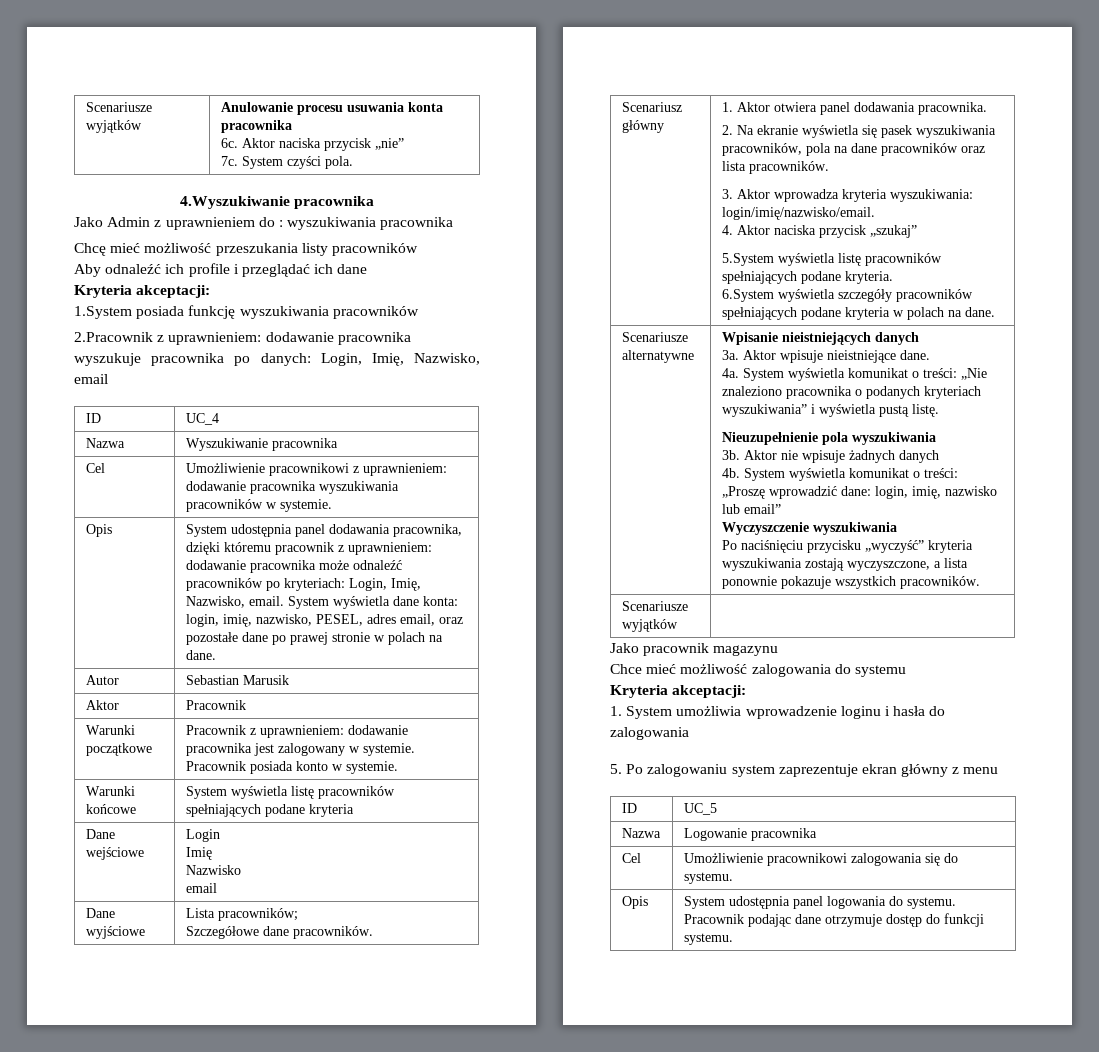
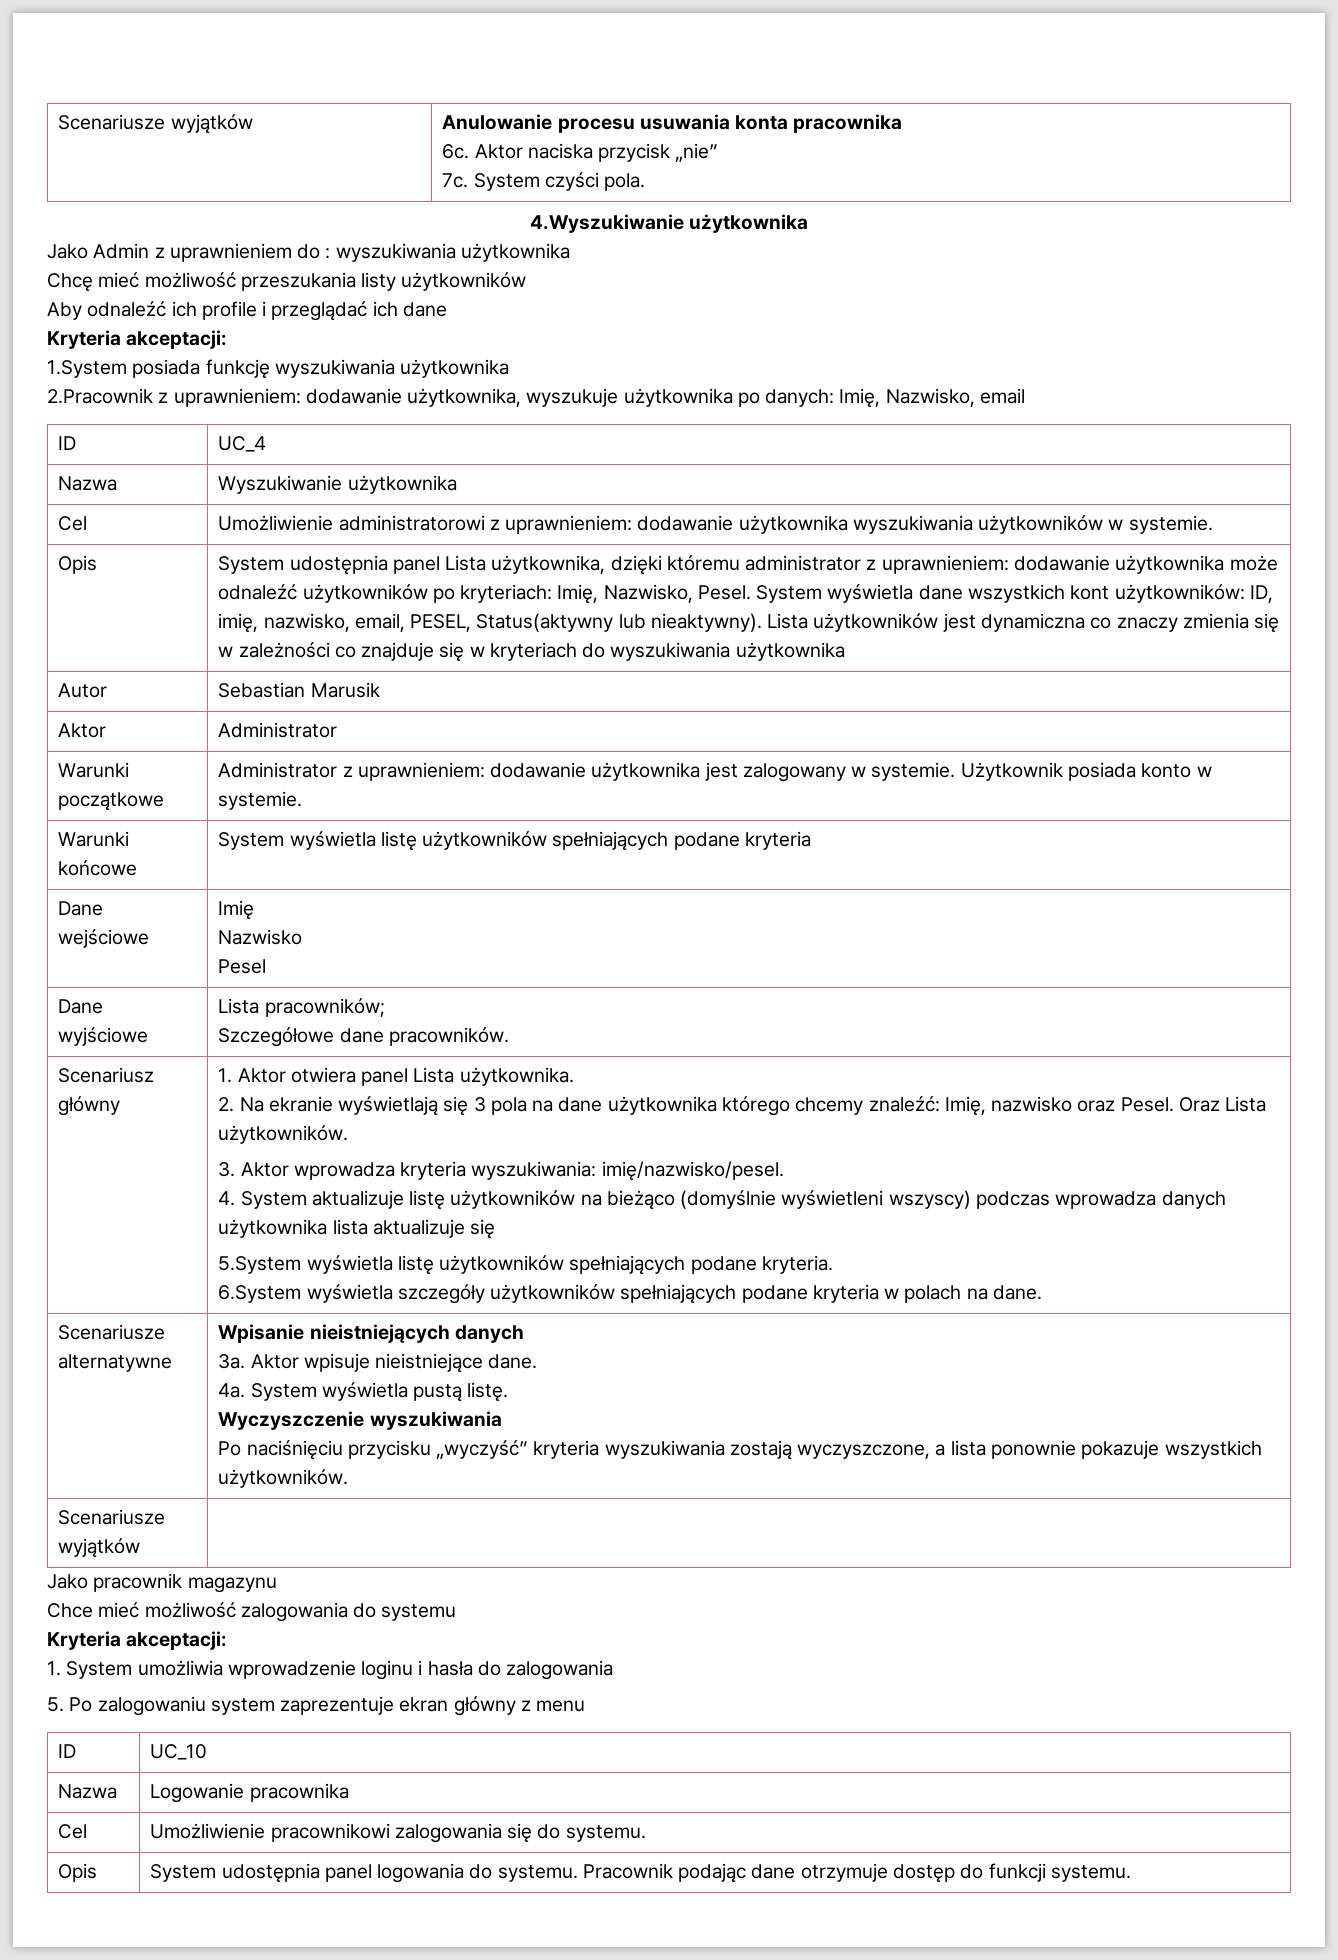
- 4.Wyszukiwanie pracownika
+ 4.Wyszukiwanie użytkownika
- Jako Admin z uprawnieniem do : wyszukiwania pracownika
+ Jako Admin z uprawnieniem do : wyszukiwania użytkownika
- Chcę mieć możliwość przeszukania listy pracowników
+ Chcę mieć możliwość przeszukania listy użytkowników
- 1.System posiada funkcję wyszukiwania pracowników
+ 1.System posiada funkcję wyszukiwania użytkownika
- 2.Pracownik z uprawnieniem: dodawanie pracownika wyszukuje pracownika po danych: Login, Imię, Nazwisko, email
+ 2.Pracownik z uprawnieniem: dodawanie użytkownika, wyszukuje użytkownika po danych: Imię, Nazwisko, email
- Nazwa | Wyszukiwanie pracownika
- Cel | Umożliwienie pracownikowi z uprawnieniem: dodawanie pracownika wyszukiwania pracowników w systemie.
+ Nazwa | Wyszukiwanie użytkownika
+ Cel | Umożliwienie administratorowi z uprawnieniem: dodawanie użytkownika wyszukiwania użytkowników w systemie.
- System udostępnia panel dodawania pracownika, dzięki któremu pracownik z uprawnieniem: dodawanie pracownika może odnaleźć pracowników po kryteriach: Login, Imię, Nazwisko, email.
+ System udostępnia panel Lista użytkownika, dzięki któremu administrator z uprawnieniem: dodawanie użytkownika może odnaleźć użytkowników po kryteriach: Imię, Nazwisko, Pesel.
- System wyświetla dane konta: login, imię, nazwisko, PESEL, adres email, oraz pozostałe dane po prawej stronie w polach na dane.
+ System wyświetla dane wszystkich kont użytkowników: ID, imię, nazwisko, email, PESEL, Status(aktywny lub nieaktywny). Lista użytkowników jest dynamiczna co znaczy zmienia się w zależności co znajduje się w kryteriach do wyszukiwania użytkownika
- Aktor | Pracownik
+ Aktor | Administrator
- Warunki początkowe | Pracownik z uprawnieniem: dodawanie pracownika jest zalogowany w systemie. Pracownik posiada konto w systemie.
+ Warunki początkowe | Administrator z uprawnieniem: dodawanie użytkownika jest zalogowany w systemie. Użytkownik posiada konto w systemie.
- Warunki końcowe | System wyświetla listę pracowników spełniających podane kryteria
+ Warunki końcowe | System wyświetla listę użytkowników spełniających podane kryteria
- Dane wejściowe | Login
- Imię
+ Dane wejściowe | Imię
  Nazwisko
- email
+ Pesel
- 1. Aktor otwiera panel dodawania pracownika.
+ 1. Aktor otwiera panel Lista użytkownika.
- 2. Na ekranie wyświetla się pasek wyszukiwania pracowników, pola na dane pracowników oraz lista pracowników.
+ 2. Na ekranie wyświetlają się 3 pola na dane użytkownika którego chcemy znaleźć: Imię, nazwisko oraz Pesel. Oraz Lista użytkowników.
- 3. Aktor wprowadza kryteria wyszukiwania: login/imię/nazwisko/email.
+ 3. Aktor wprowadza kryteria wyszukiwania: imię/nazwisko/pesel.
- 4. Aktor naciska przycisk „szukaj”
+ 4. System aktualizuje listę użytkowników na bieżąco (domyślnie wyświetleni wszyscy) podczas wprowadza danych użytkownika lista aktualizuje się
- 5.System wyświetla listę pracowników spełniających podane kryteria.
+ 5.System wyświetla listę użytkowników spełniających podane kryteria.
- 6.System wyświetla szczegóły pracowników spełniających podane kryteria w polach na dane.
+ 6.System wyświetla szczegóły użytkowników spełniających podane kryteria w polach na dane.
- System wyświetla komunikat o treści: „Nie znaleziono pracownika o podanych kryteriach wyszukiwania” i wyświetla pustą listę.
- Nieuzupełnienie pola wyszukiwania
- 3b. Aktor nie wpisuje żadnych danych
- 4b. System wyświetla komunikat o treści: „Proszę wprowadzić dane: login, imię, nazwisko lub email”
+ System wyświetla pustą listę.
- Po naciśnięciu przycisku „wyczyść” kryteria wyszukiwania zostają wyczyszczone, a lista ponownie pokazuje wszystkich pracowników.
+ Po naciśnięciu przycisku „wyczyść” kryteria wyszukiwania zostają wyczyszczone, a lista ponownie pokazuje wszystkich użytkowników.
- ID | UC_5
+ ID | UC_10

